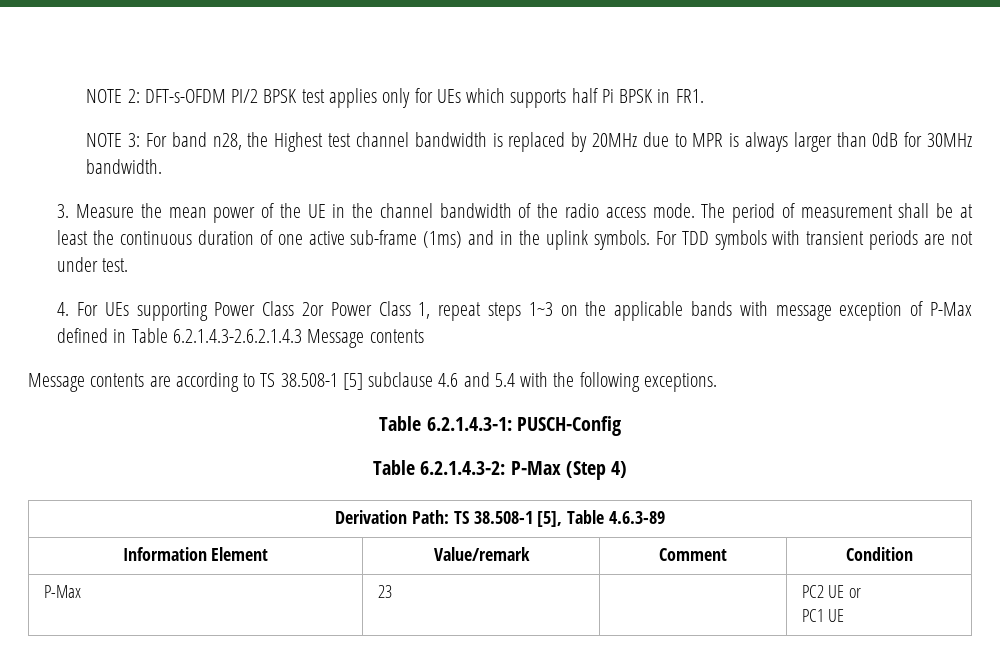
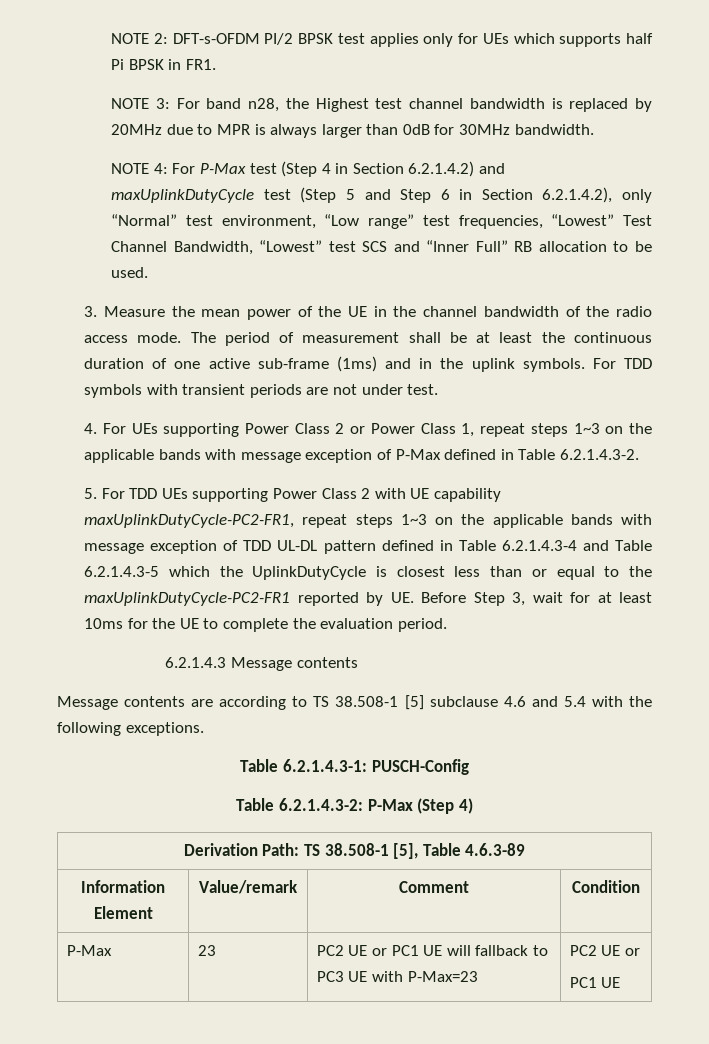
+ NOTE 4: For P-Max test (Step 4 in Section 6.2.1.4.2) and maxUplinkDutyCycle test (Step 5 and Step 6 in Section 6.2.1.4.2), only “Normal” test environment, “Low range” test frequencies, “Lowest” Test Channel Bandwidth, “Lowest” test SCS and “Inner Full” RB allocation to be used.
- 4. For UEs supporting Power Class 2or Power Class 1, repeat steps 1~3 on the applicable bands with message exception of P-Max defined in Table 6.2.1.4.3-2.6.2.1.4.3 Message contents
+ 4. For UEs supporting Power Class 2 or Power Class 1, repeat steps 1~3 on the applicable bands with message exception of P-Max defined in Table 6.2.1.4.3-2.
+ 5. For TDD UEs supporting Power Class 2 with UE capability maxUplinkDutyCycle-PC2-FR1, repeat steps 1~3 on the applicable bands with message exception of TDD UL-DL pattern defined in Table 6.2.1.4.3-4 and Table 6.2.1.4.3-5 which the UplinkDutyCycle is closest less than or equal to the maxUplinkDutyCycle-PC2-FR1 reported by UE. Before Step 3, wait for at least 10ms for the UE to complete the evaluation period.
+ 6.2.1.4.3 Message contents
- P-Max | 23 | | PC2 UE or
+ P-Max | 23 | PC2 UE or PC1 UE will fallback to PC3 UE with P-Max=23 | PC2 UE or

